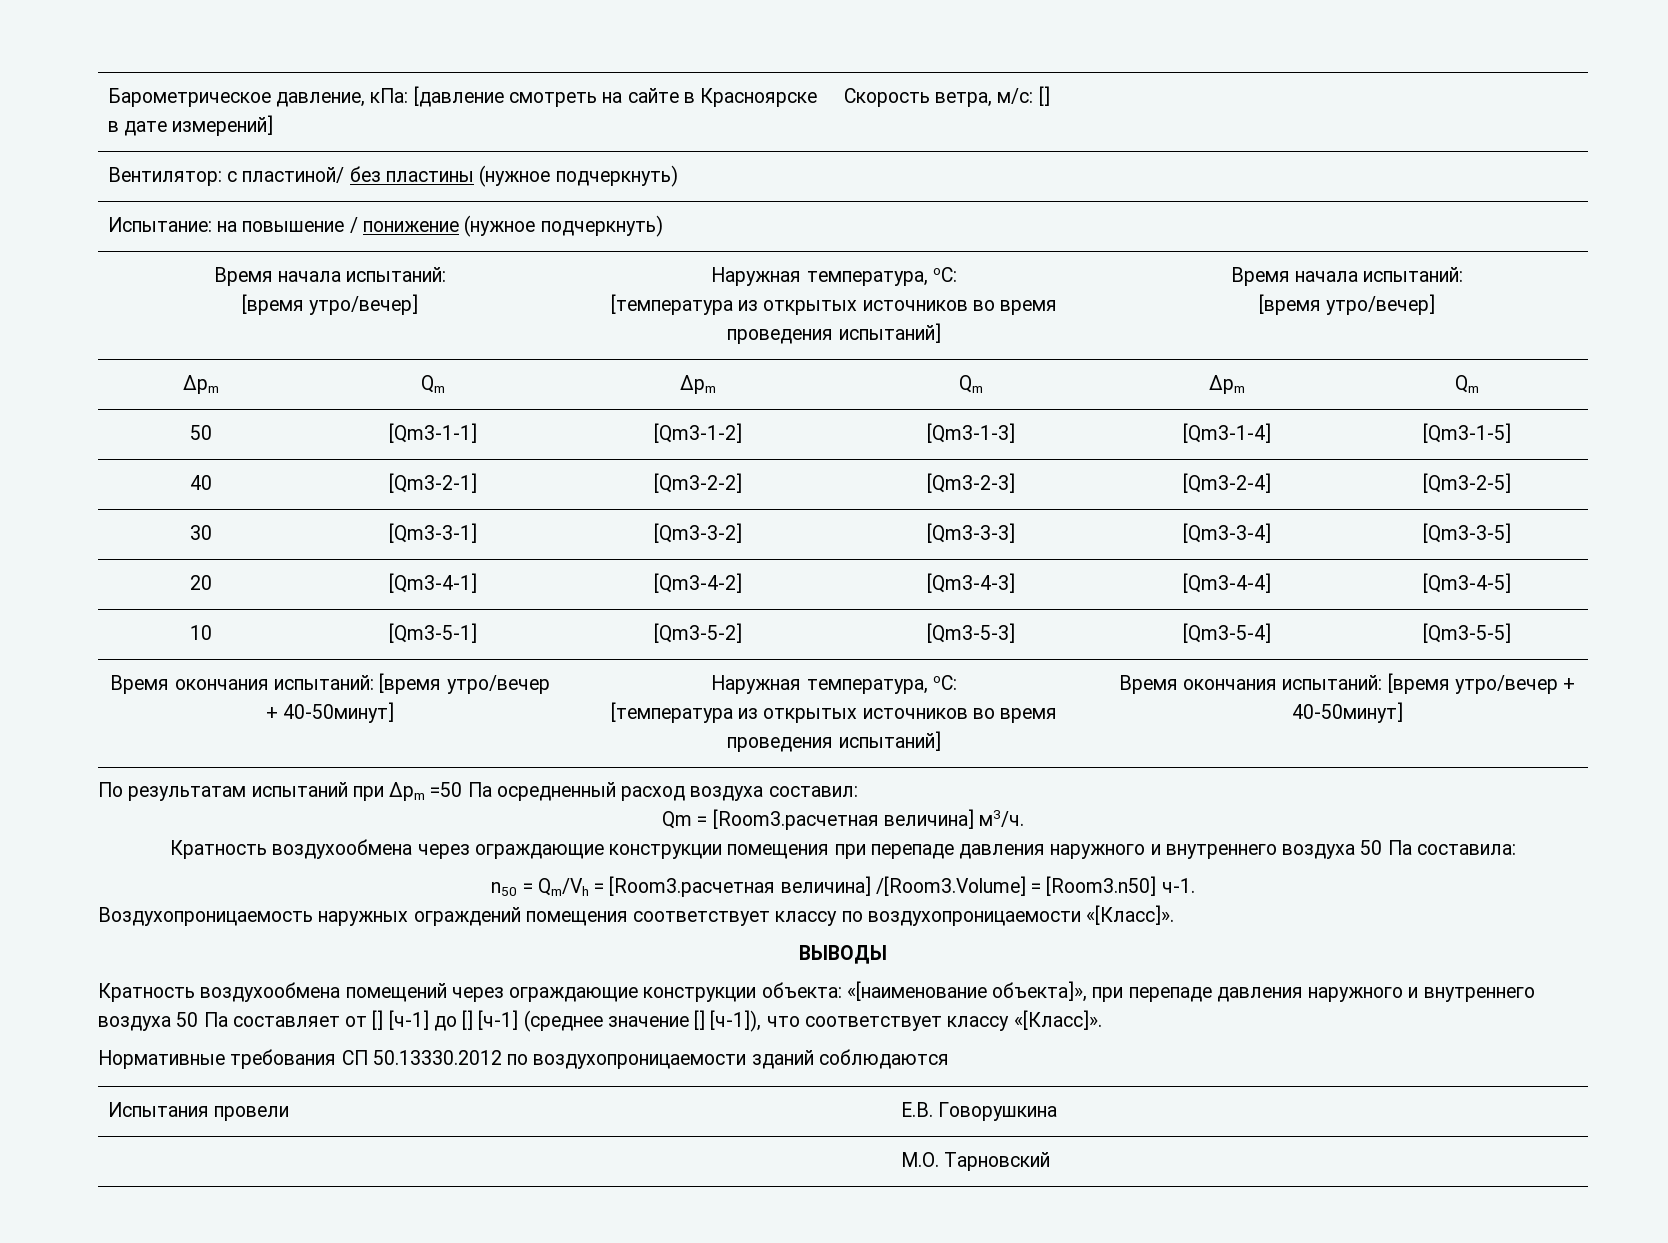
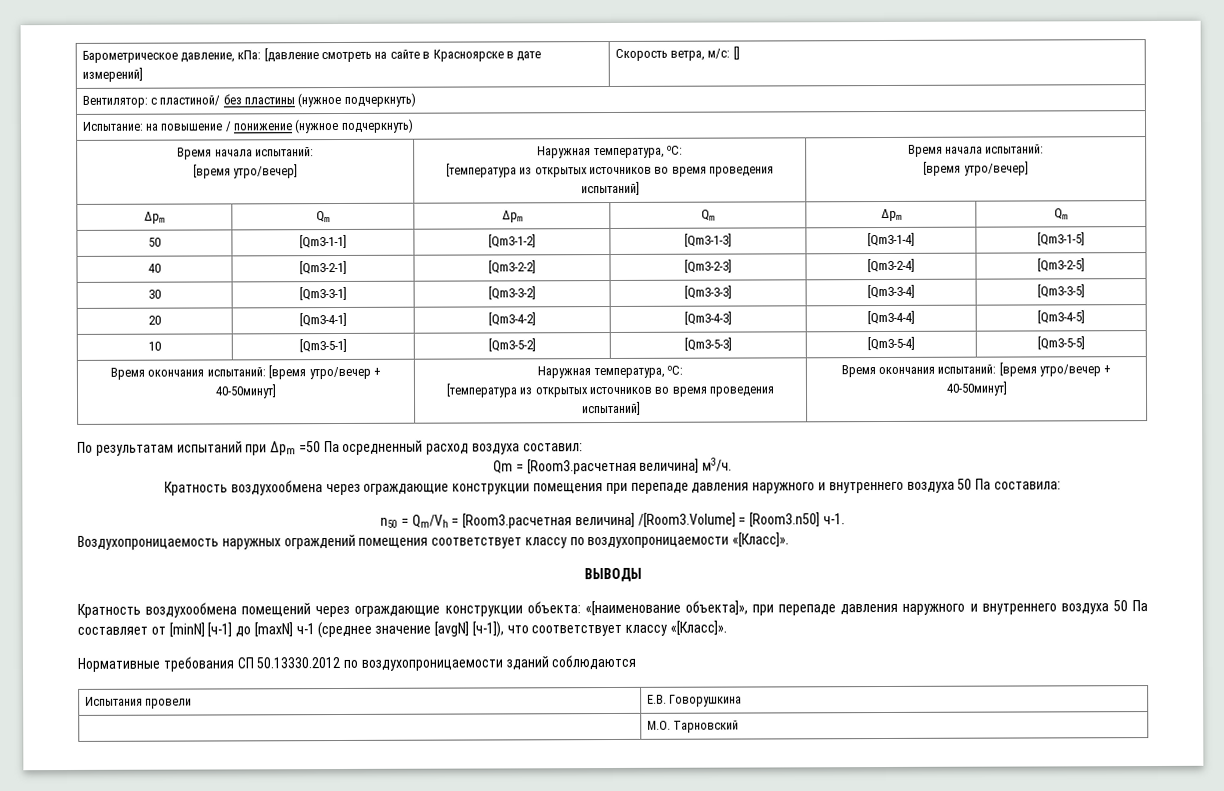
- Кратность воздухообмена помещений через ограждающие конструкции объекта: «[наименование объекта]», при перепаде давления наружного и внутреннего воздуха 50 Па составляет от [] [ч-1] до [] [ч-1] (среднее значение [] [ч-1]), что соответствует классу «[Класс]».
+ Кратность воздухообмена помещений через ограждающие конструкции объекта: «[наименование объекта]», при перепаде давления наружного и внутреннего воздуха 50 Па составляет от [minN] [ч-1] до [maxN] ч-1 (среднее значение [avgN] [ч-1]), что соответствует классу «[Класс]».

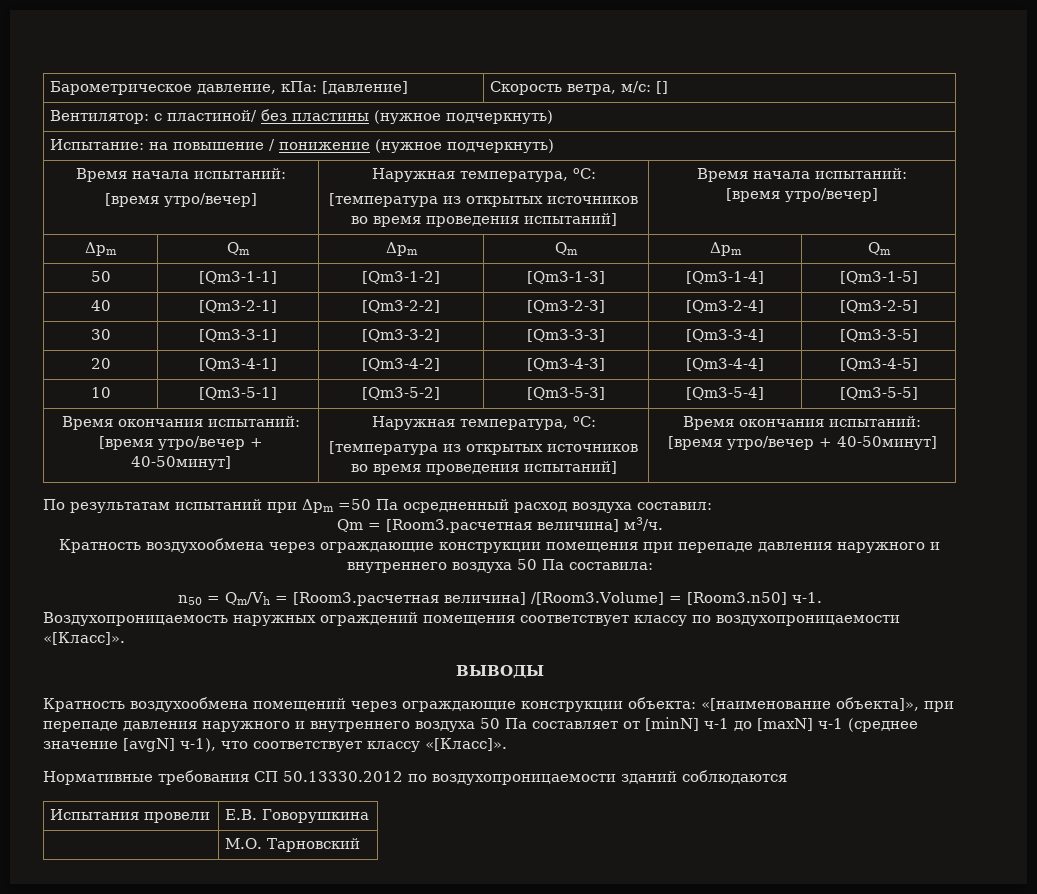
- Барометрическое давление, кПа: [давление смотреть на сайте в Красноярске в дате измерений] | Скорость ветра, м/с: []
+ Барометрическое давление, кПа: [давление] | Скорость ветра, м/с: []
- Кратность воздухообмена помещений через ограждающие конструкции объекта: «[наименование объекта]», при перепаде давления наружного и внутреннего воздуха 50 Па составляет от [minN] [ч-1] до [maxN] ч-1 (среднее значение [avgN] [ч-1]), что соответствует классу «[Класс]».
+ Кратность воздухообмена помещений через ограждающие конструкции объекта: «[наименование объекта]», при перепаде давления наружного и внутреннего воздуха 50 Па составляет от [minN] ч-1 до [maxN] ч-1 (среднее значение [avgN] ч-1), что соответствует классу «[Класс]».

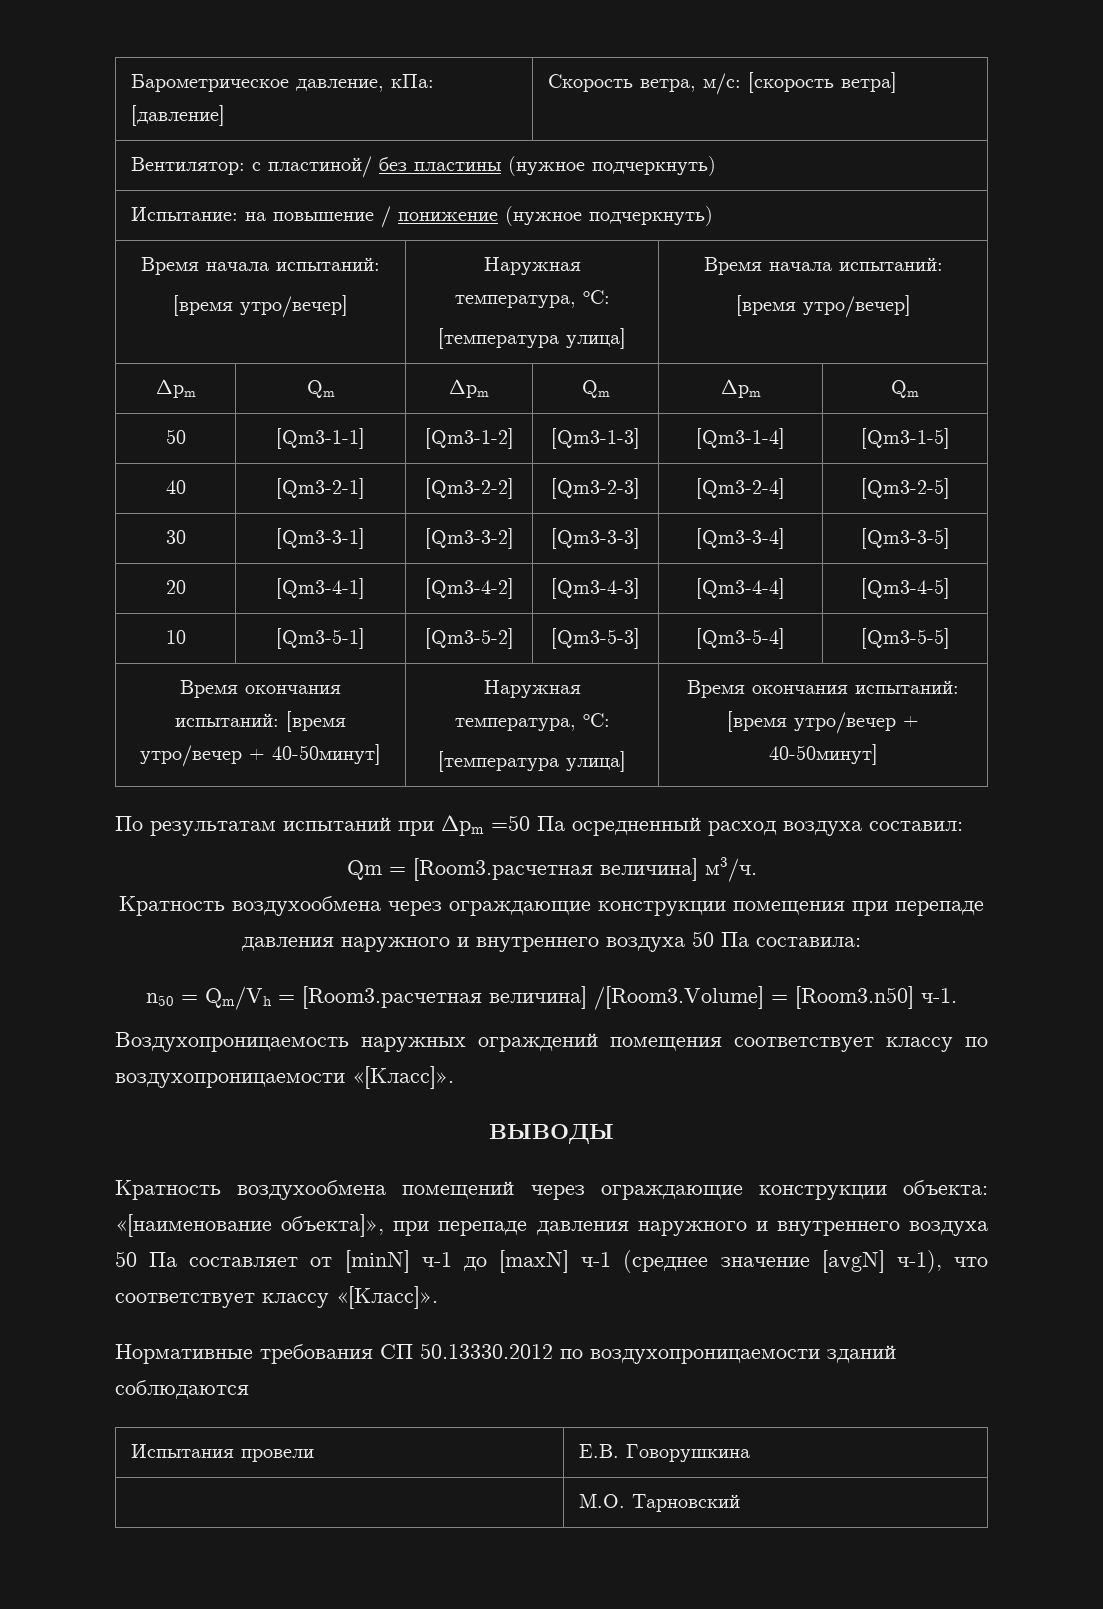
- Барометрическое давление, кПа: [давление] | Скорость ветра, м/с: []
+ Барометрическое давление, кПа: [давление] | Скорость ветра, м/с: [скорость ветра]
  Испытание: на повышение / понижение (нужное подчеркнуть)
  Время начала испытаний:
  [время утро/вечер] | Наружная температура, оС:
- [температура из открытых источников во время проведения испытаний] | Время начала испытаний:
+ [температура улица] | Время начала испытаний:
  Время окончания испытаний: [время утро/вечер + 40-50минут] | Наружная температура, оС:
- [температура из открытых источников во время проведения испытаний] | Время окончания испытаний: [время утро/вечер + 40-50минут]
+ [температура улица] | Время окончания испытаний: [время утро/вечер + 40-50минут]

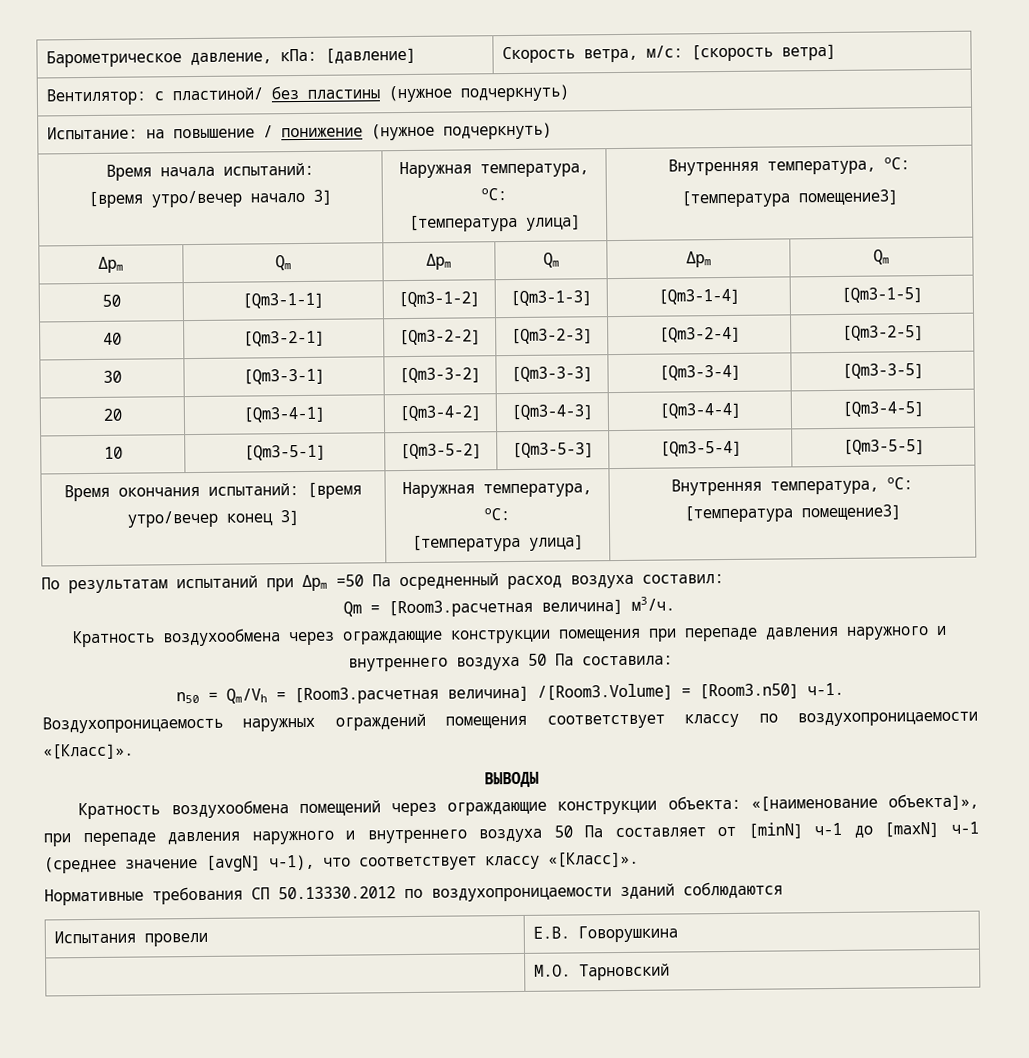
  Испытание: на повышение / понижение (нужное подчеркнуть)
  Время начала испытаний:
- [время утро/вечер] | Наружная температура, оС:
- [температура улица] | Время начала испытаний:
- [время утро/вечер]
+ [время утро/вечер начало 3] | Наружная температура, оС:
+ [температура улица] | Внутренняя температура, оС:
+ [температура помещение3]
- Время окончания испытаний: [время утро/вечер + 40-50минут] | Наружная температура, оС:
- [температура улица] | Время окончания испытаний: [время утро/вечер + 40-50минут]
+ Время окончания испытаний: [время утро/вечер конец 3] | Наружная температура, оС:
+ [температура улица] | Внутренняя температура, оС: [температура помещение3]

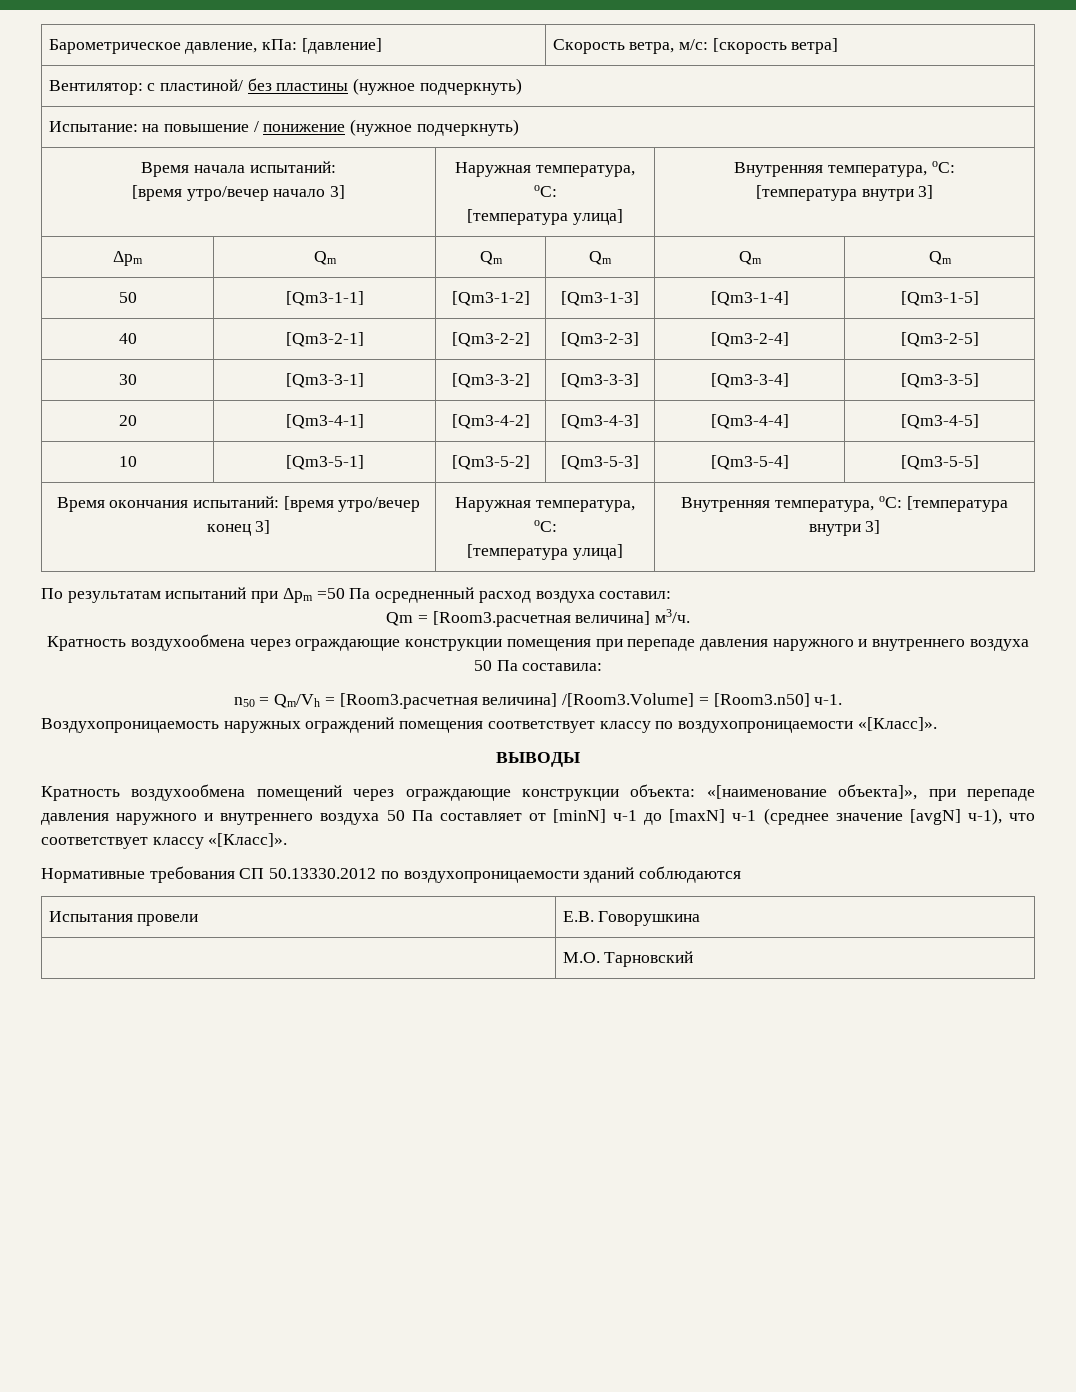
  Время начала испытаний:
  [время утро/вечер начало 3] | Наружная температура, оС:
  [температура улица] | Внутренняя температура, оС:
- [температура помещение3]
- Δрm | Qm | Δрm | Qm | Δрm | Qm
+ [температура внутри 3]
+ Δрm | Qm | Qm | Qm | Qm | Qm
  Время окончания испытаний: [время утро/вечер конец 3] | Наружная температура, оС:
- [температура улица] | Внутренняя температура, оС: [температура помещение3]
+ [температура улица] | Внутренняя температура, оС: [температура внутри 3]

